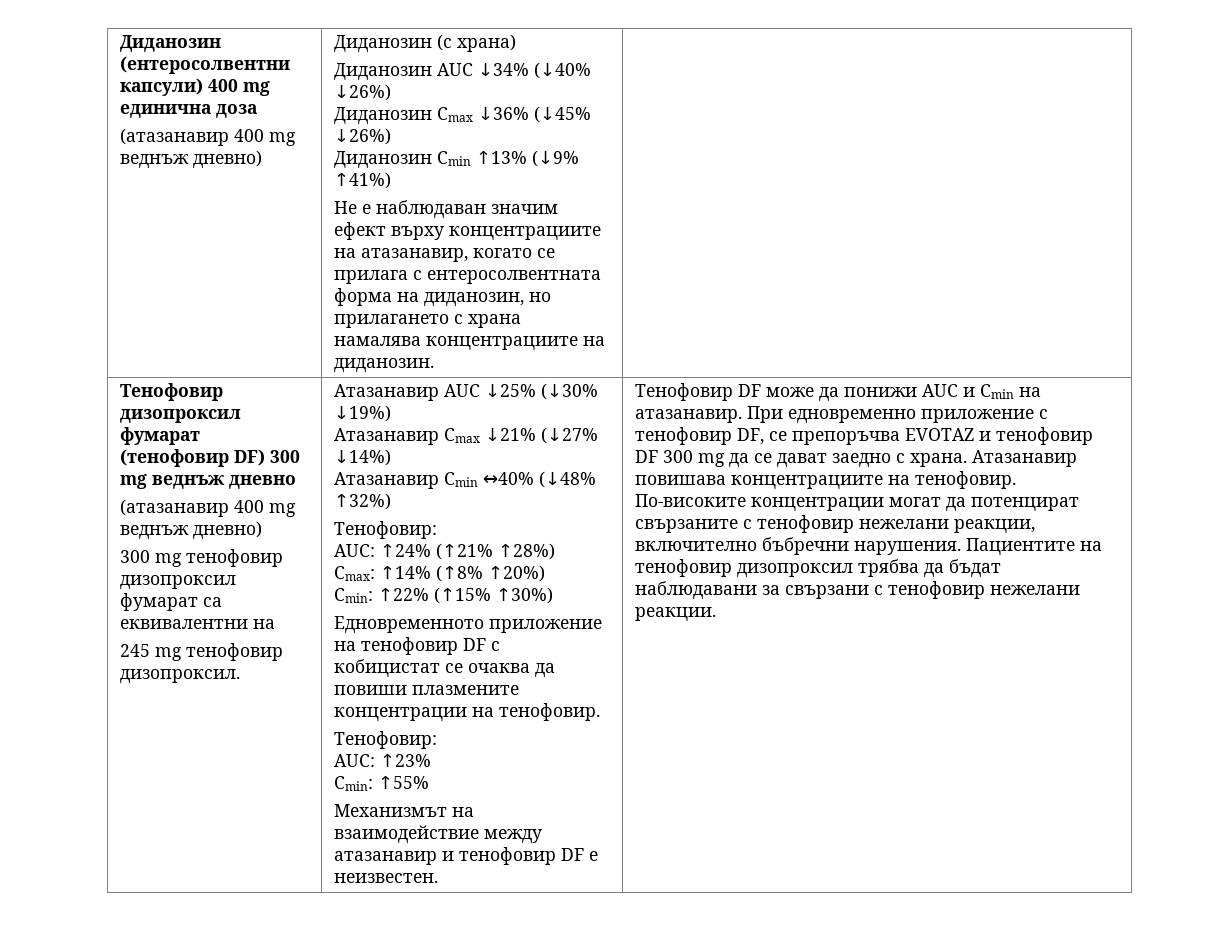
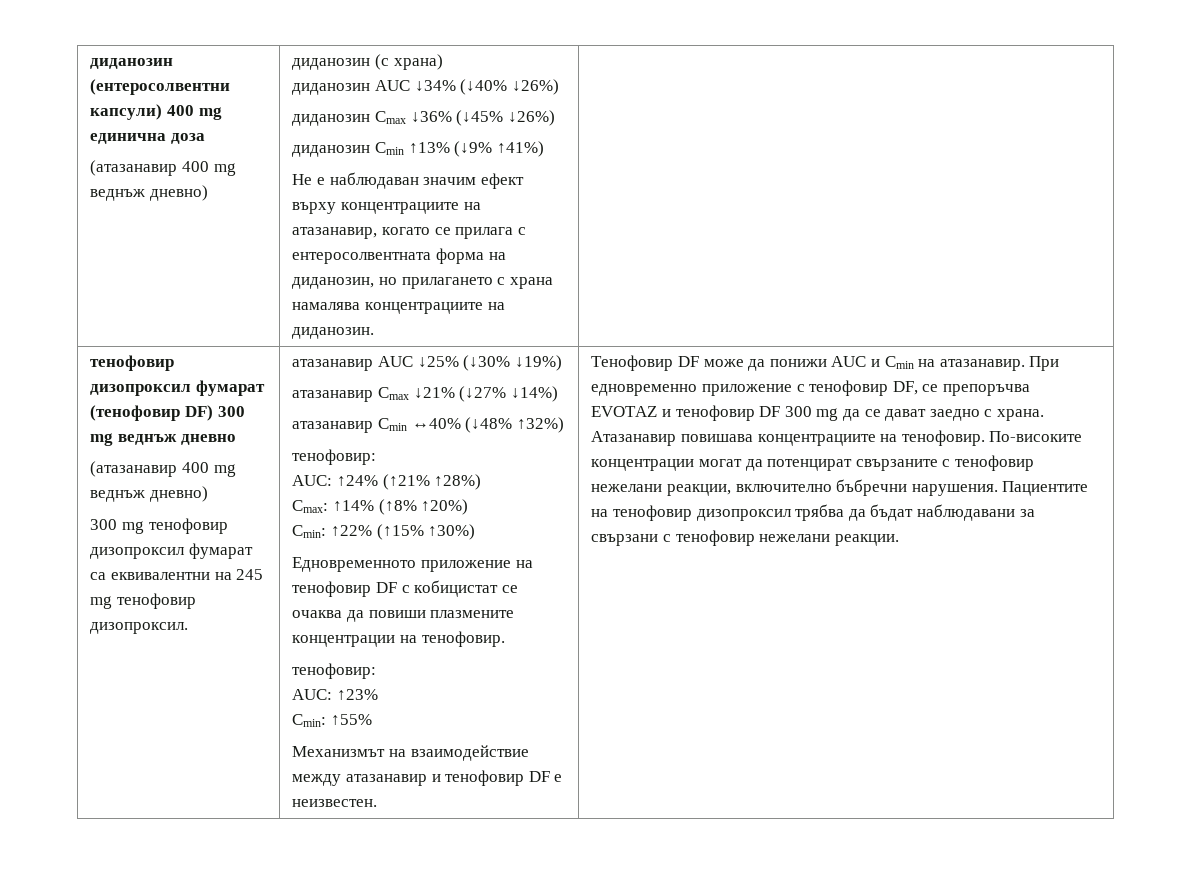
- Диданозин (ентеросолвентни капсули) 400 mg единична доза
+ диданозин (ентеросолвентни капсули) 400 mg единична доза
- Диданозин (с храна)
+ диданозин (с храна)
- Диданозин AUC ↓34% (↓40% ↓26%)
+ диданозин AUC ↓34% (↓40% ↓26%)
- Диданозин Cmax ↓36% (↓45% ↓26%)
+ диданозин Cmax ↓36% (↓45% ↓26%)
- Диданозин Cmin ↑13% (↓9% ↑41%)
+ диданозин Cmin ↑13% (↓9% ↑41%)
- Тенофовир дизопроксил фумарат (тенофовир DF) 300 mg веднъж дневно
+ тенофовир дизопроксил фумарат (тенофовир DF) 300 mg веднъж дневно
- 300 mg тенофовир дизопроксил фумарат са еквивалентни на
- 245 mg тенофовир дизопроксил.
+ 300 mg тенофовир дизопроксил фумарат са еквивалентни на 245 mg тенофовир дизопроксил.
- Атазанавир AUC ↓25% (↓30% ↓19%)
+ атазанавир AUC ↓25% (↓30% ↓19%)
- Атазанавир Cmax ↓21% (↓27% ↓14%)
+ атазанавир Cmax ↓21% (↓27% ↓14%)
- Атазанавир Cmin ↔40% (↓48% ↑32%)
- Teнофовир:
+ атазанавир Cmin ↔40% (↓48% ↑32%)
+ тенофовир:
  Едновременното приложение на тенофовир DF с кобицистат се очаква да повиши плазмените концентрации на тенофовир.
- Teнофовир:
+ тенофовир:

